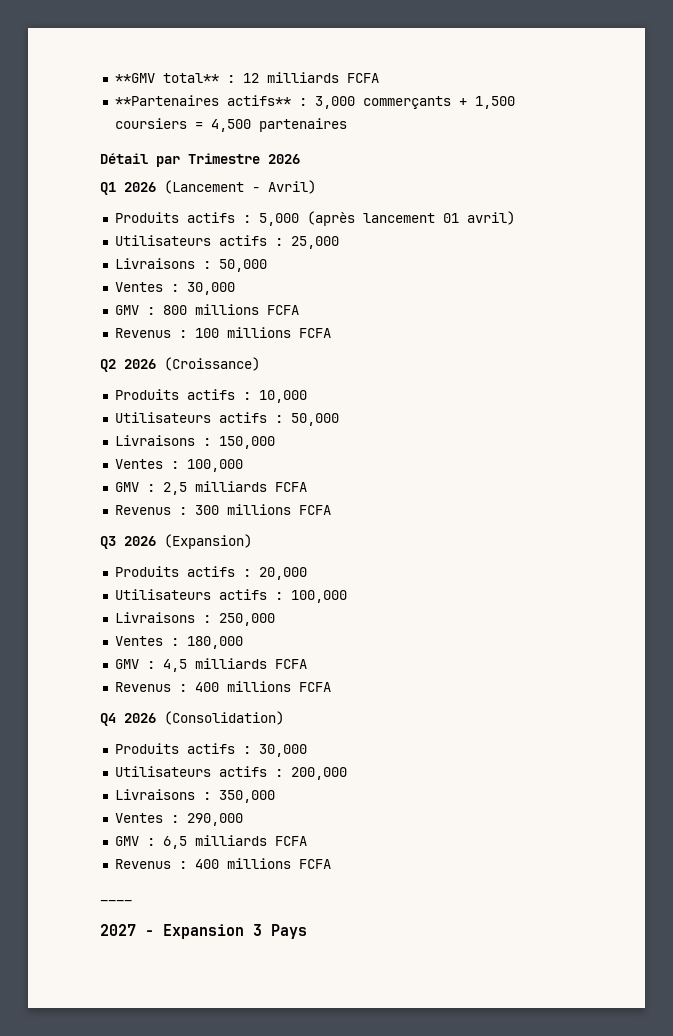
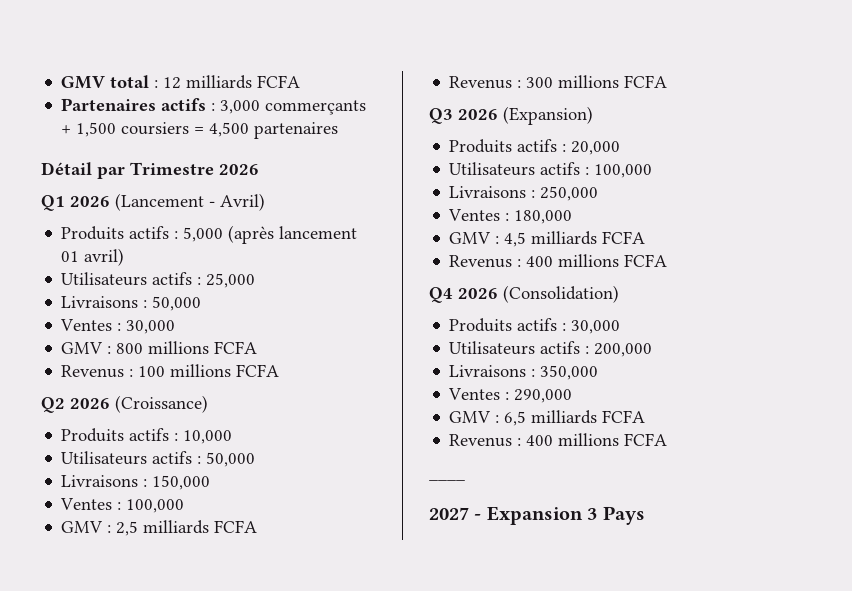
- **GMV total** : 12 milliards FCFA
+ GMV total : 12 milliards FCFA
- **Partenaires actifs** : 3,000 commerçants + 1,500 coursiers = 4,500 partenaires
+ Partenaires actifs : 3,000 commerçants + 1,500 coursiers = 4,500 partenaires

